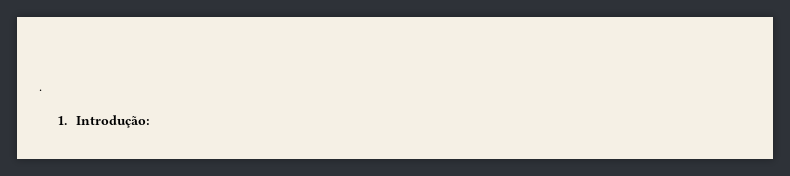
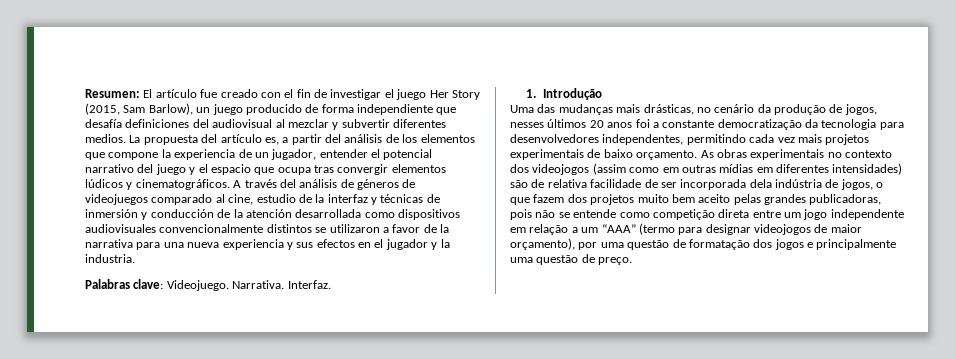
- .
- 1. Introdução:
+ Resumen: El artículo fue creado con el fin de investigar el juego Her Story (2015, Sam Barlow), un juego producido de forma independiente que desafía definiciones del audiovisual al mezclar y subvertir diferentes medios. La propuesta del artículo es, a partir del análisis de los elementos que compone la experiencia de un jugador, entender el potencial narrativo del juego y el espacio que ocupa tras convergir elementos lúdicos y cinematográficos. A través del análisis de géneros de videojuegos comparado al cine, estudio de la interfaz y técnicas de inmersión y conducción de la atención desarrollada como dispositivos audiovisuales convencionalmente distintos se utilizaron a favor de la narrativa para una nueva experiencia y sus efectos en el jugador y la industria.
+ Palabras clave: Videojuego. Narrativa. Interfaz.
+ 1. Introdução
+ Uma das mudanças mais drásticas, no cenário da produção de jogos, nesses últimos 20 anos foi a constante democratização da tecnologia para desenvolvedores independentes, permitindo cada vez mais projetos experimentais de baixo orçamento. As obras experimentais no contexto dos videojogos (assim como em outras mídias em diferentes intensidades) são de relativa facilidade de ser incorporada dela indústria de jogos, o que fazem dos projetos muito bem aceito pelas grandes publicadoras, pois não se entende como competição direta entre um jogo independente em relação a um “AAA” (termo para designar videojogos de maior orçamento), por uma questão de formatação dos jogos e principalmente uma questão de preço.

